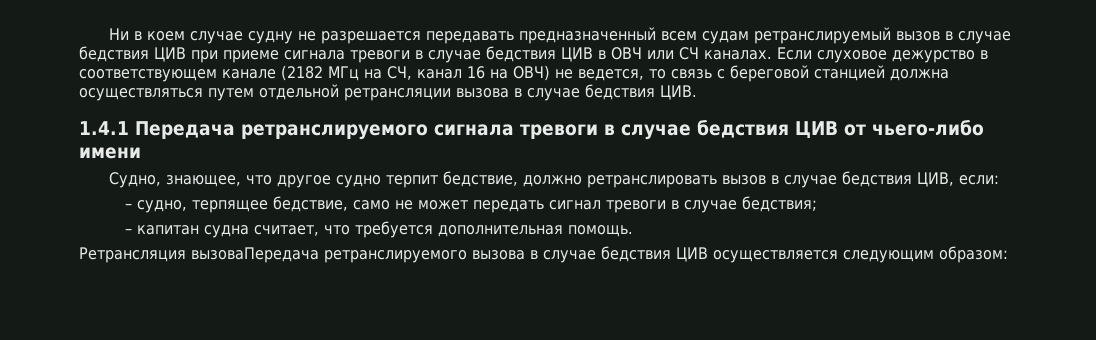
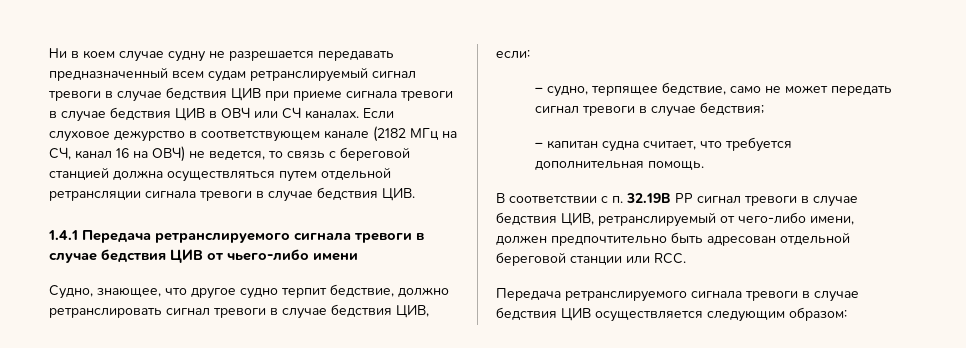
- Ни в коем случае судну не разрешается передавать предназначенный всем судам ретранслируемый вызов в случае бедствия ЦИВ при приеме сигнала тревоги в случае бедствия ЦИВ в ОВЧ или СЧ каналах.
+ Ни в коем случае судну не разрешается передавать предназначенный всем судам ретранслируемый сигнал тревоги в случае бедствия ЦИВ при приеме сигнала тревоги в случае бедствия ЦИВ в ОВЧ или СЧ каналах.
- Если слуховое дежурство в соответствующем канале (2182 МГц на СЧ, канал 16 на ОВЧ) не ведется, то связь с береговой станцией должна осуществляться путем отдельной ретрансляции вызова в случае бедствия ЦИВ.
+ Если слуховое дежурство в соответствующем канале (2182 МГц на СЧ, канал 16 на ОВЧ) не ведется, то связь с береговой станцией должна осуществляться путем отдельной ретрансляции сигнала тревоги в случае бедствия ЦИВ.
- Судно, знающее, что другое судно терпит бедствие, должно ретранслировать вызов в случае бедствия ЦИВ, если:
+ Судно, знающее, что другое судно терпит бедствие, должно ретранслировать сигнал тревоги в случае бедствия ЦИВ, если:
- Ретрансляция вызоваПередача ретранслируемого вызова в случае бедствия ЦИВ осуществляется следующим образом:
+ В соответствии с п. 32.19B РР сигнал тревоги в случае бедствия ЦИВ, ретранслируемый от чего-либо имени, должен предпочтительно быть адресован отдельной береговой станции или RCC.
+ Передача ретранслируемого сигнала тревоги в случае бедствия ЦИВ осуществляется следующим образом:

